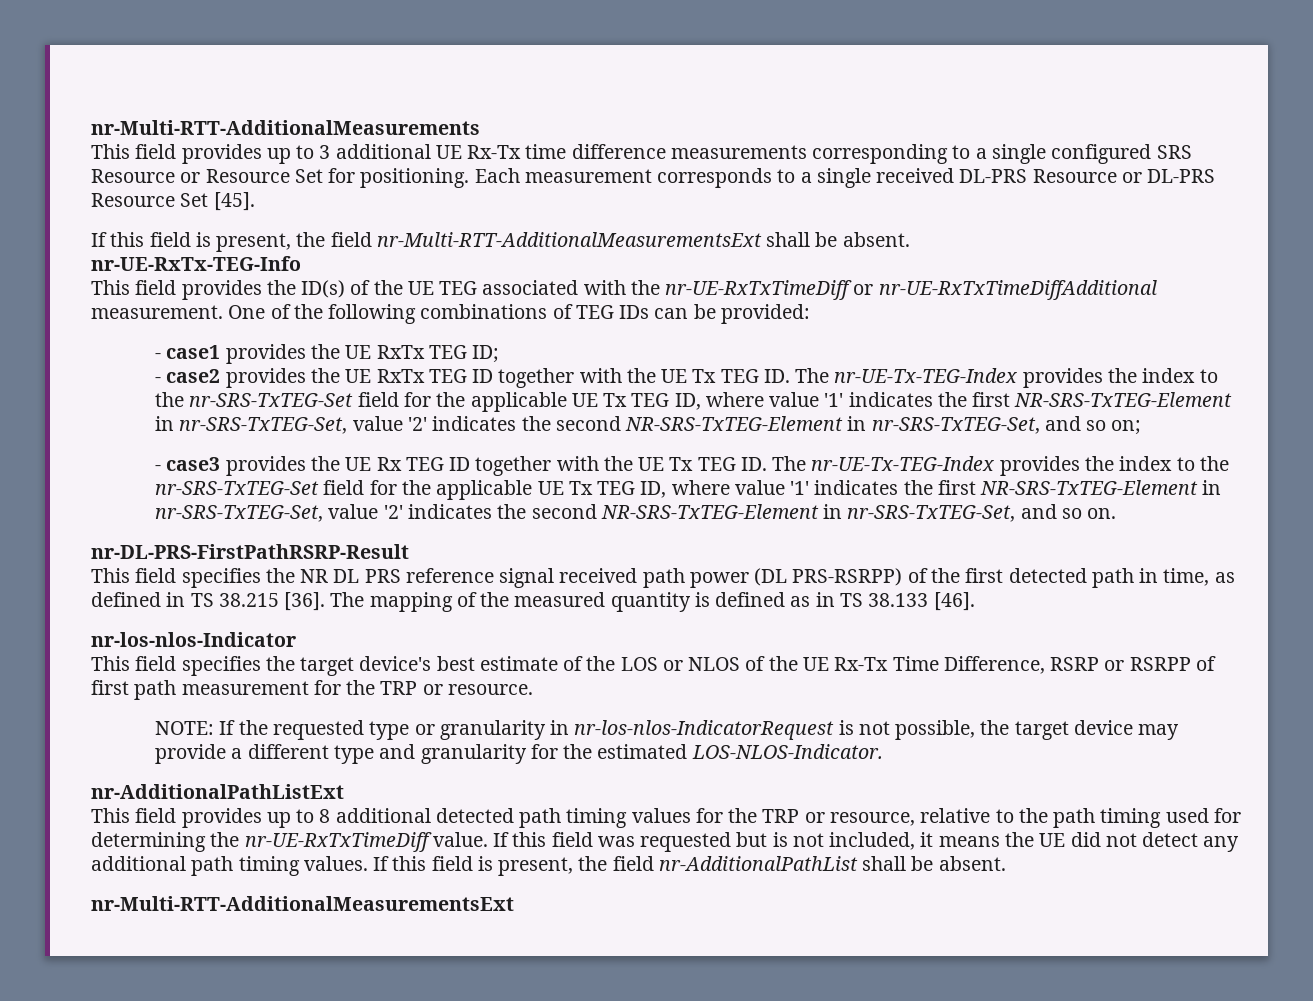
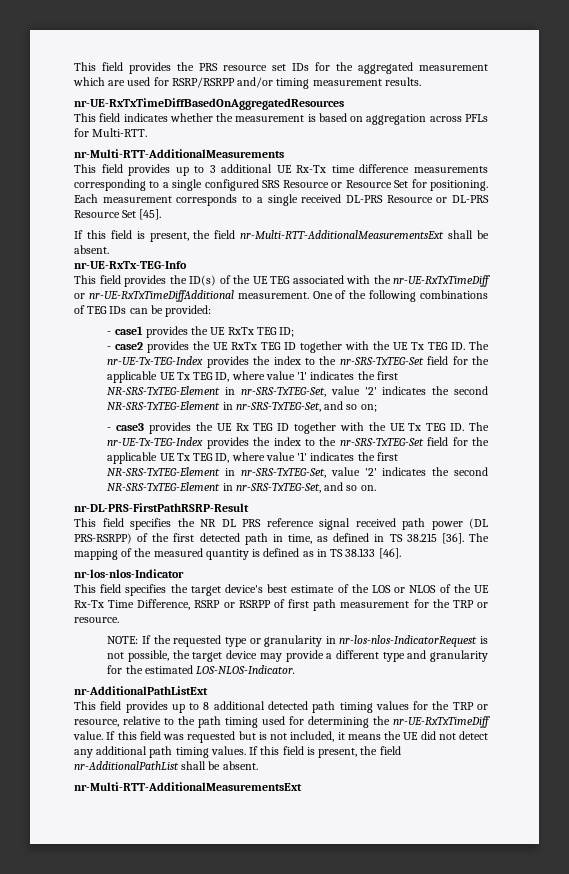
+ This field provides the PRS resource set IDs for the aggregated measurement which are used for RSRP/RSRPP and/or timing measurement results.
+ nr-UE-RxTxTimeDiffBasedOnAggregatedResources
+ This field indicates whether the measurement is based on aggregation across PFLs for Multi-RTT.

